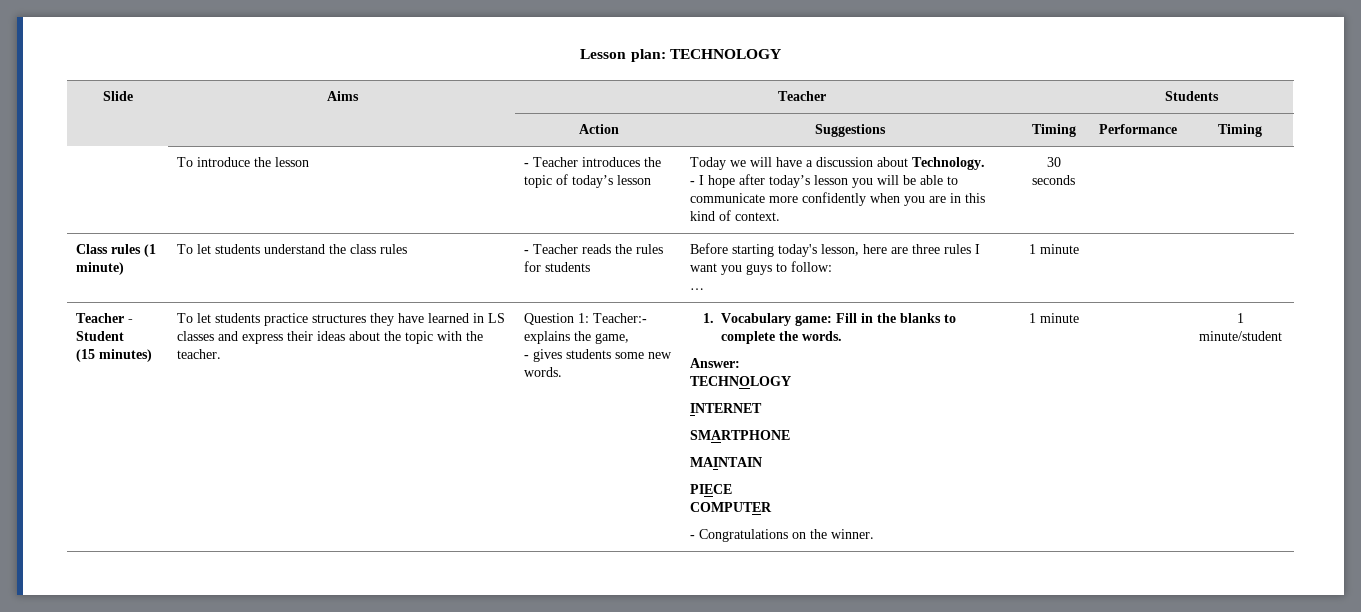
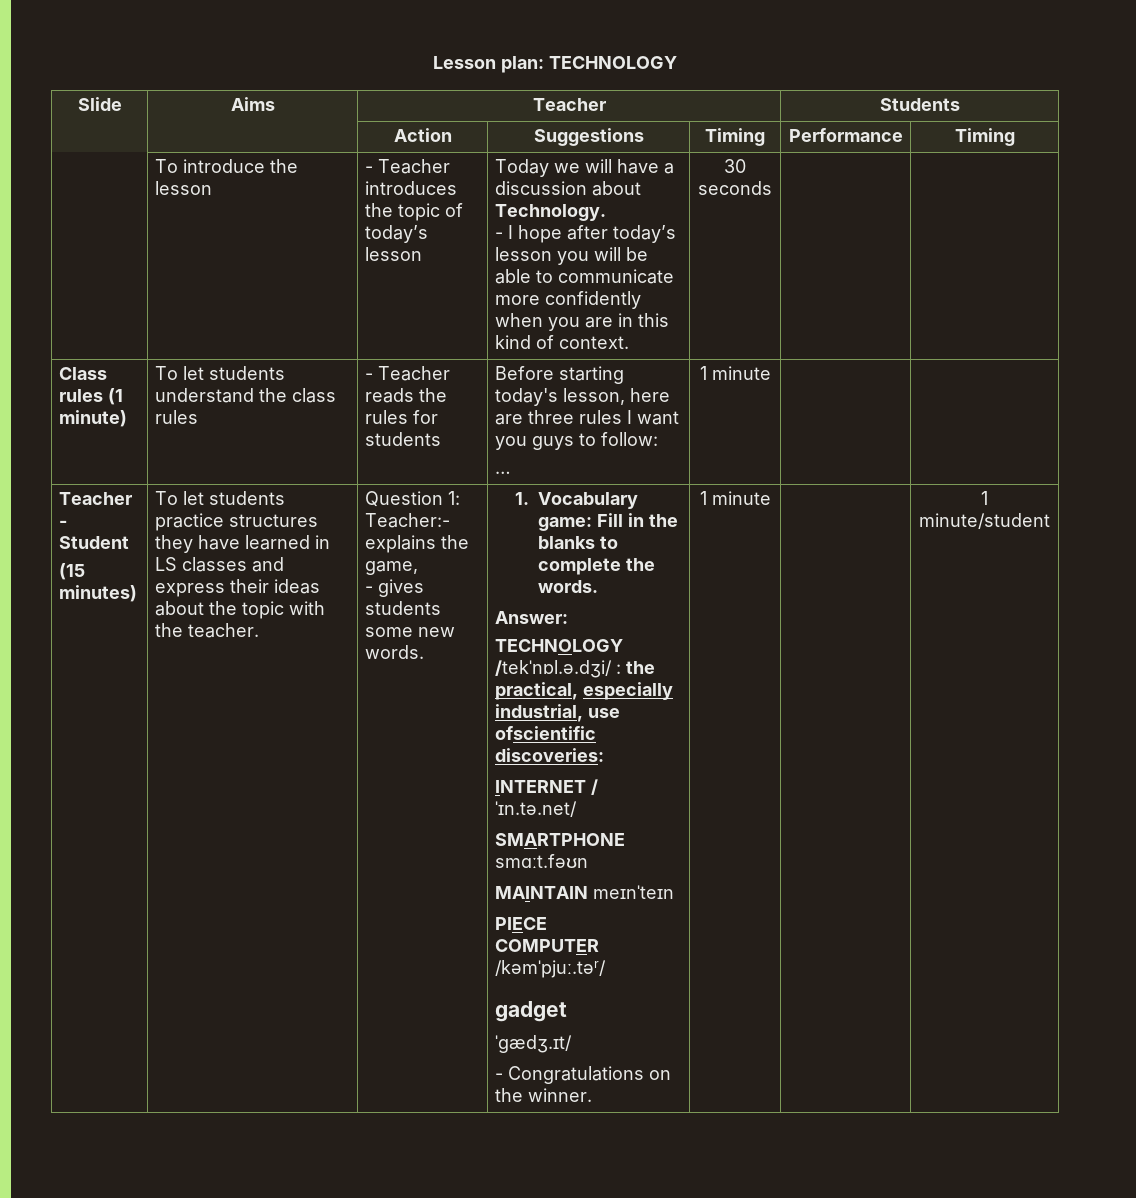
  Answer:
- TECHNOLOGY
+ TECHNOLOGY /tekˈnɒl.ə.dʒi/ : the practical, especially industrial, use ofscientific discoveries:
- INTERNET
+ INTERNET / ˈɪn.tə.net/
- SMARTPHONE
+ SMARTPHONE smɑːt.fəʊn
- MAINTAIN
+ MAINTAIN meɪnˈteɪn
- COMPUTER
+ COMPUTER /kəmˈpjuː.tər/
+ gadget
+ ˈɡædʒ.ɪt/

